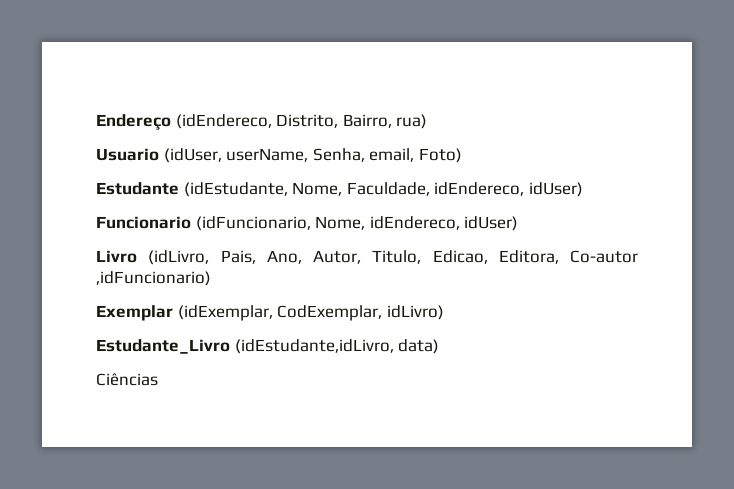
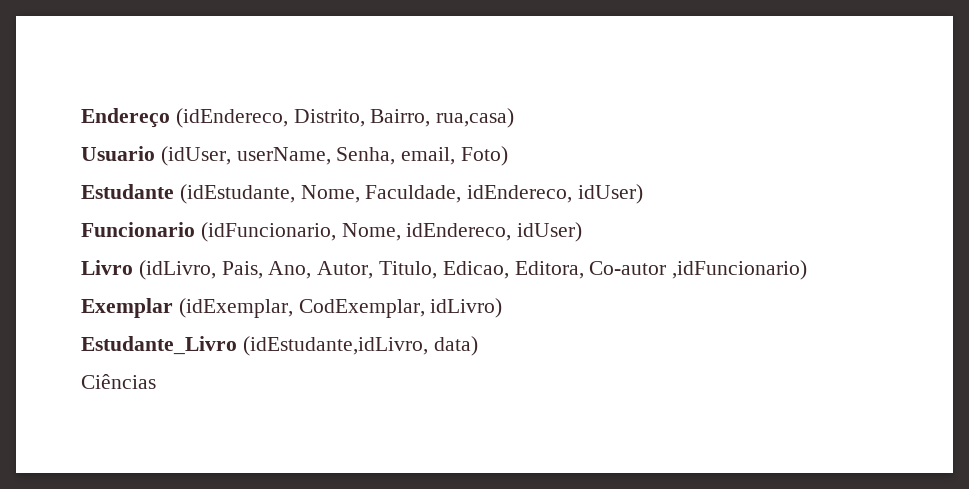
- Endereço (idEndereco, Distrito, Bairro, rua)
+ Endereço (idEndereco, Distrito, Bairro, rua,casa)

